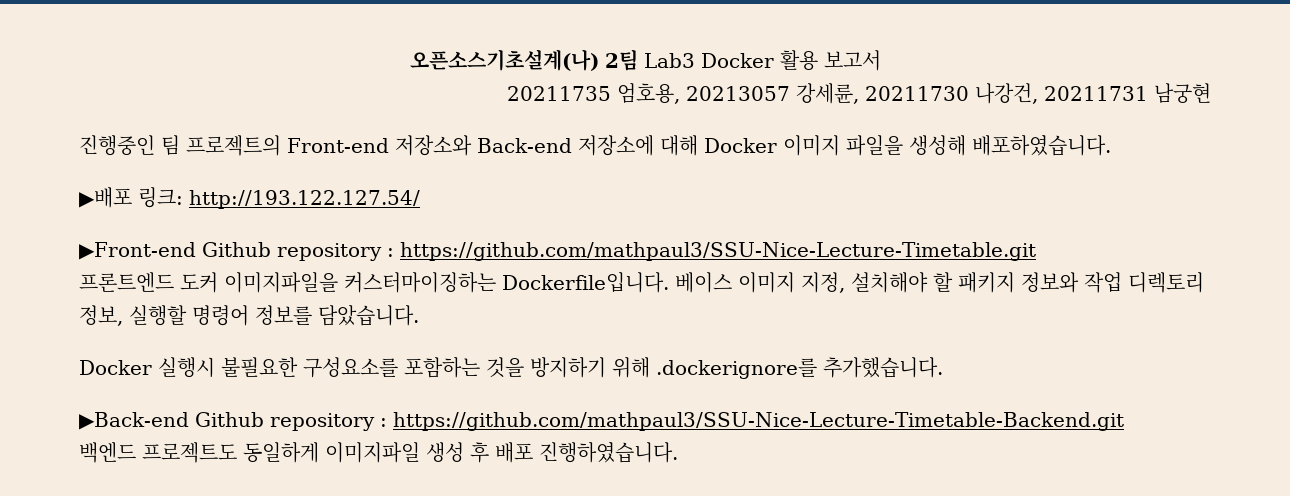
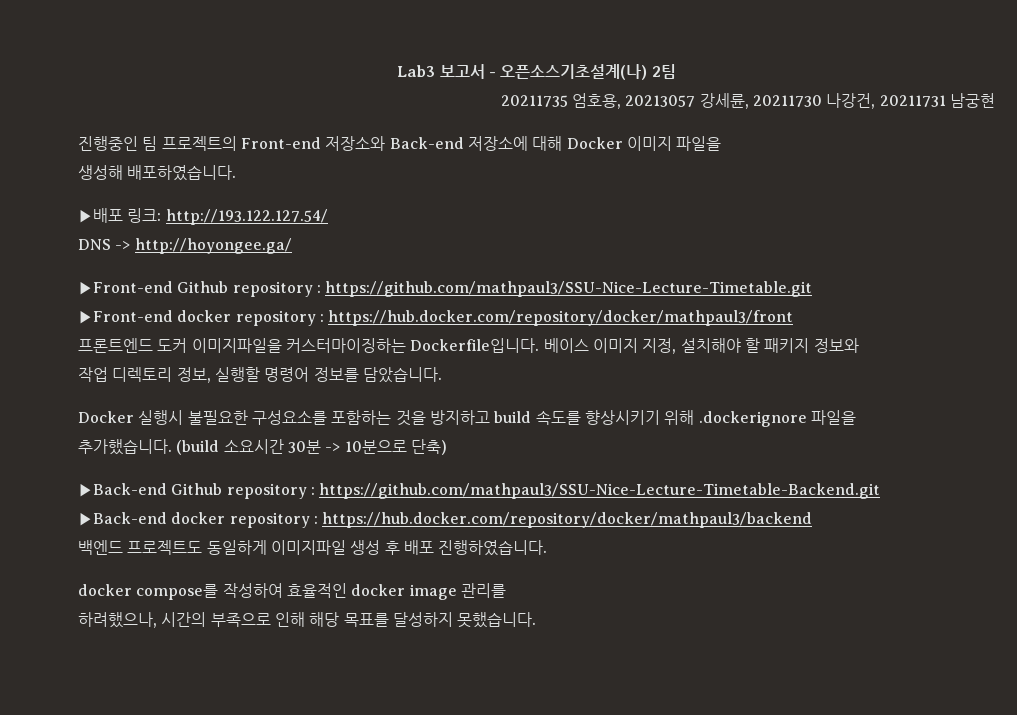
- 오픈소스기초설계(나) 2팀 Lab3 Docker 활용 보고서
+ Lab3 보고서 - 오픈소스기초설계(나) 2팀
- 진행중인 팀 프로젝트의 Front-end 저장소와 Back-end 저장소에 대해 Docker 이미지 파일을 생성해 배포하였습니다.
+ 진행중인 팀 프로젝트의 Front-end 저장소와 Back-end 저장소에 대해 Docker 이미지 파일을
+ 생성해 배포하였습니다.
+ DNS -> http://hoyongee.ga/
+ ▶Front-end docker repository : https://hub.docker.com/repository/docker/mathpaul3/front
- 베이스 이미지 지정, 설치해야 할 패키지 정보와 작업 디렉토리 정보, 실행할 명령어 정보를 담았습니다.
+ 베이스 이미지 지정, 설치해야 할 패키지 정보와
+ 작업 디렉토리 정보, 실행할 명령어 정보를 담았습니다.
- Docker 실행시 불필요한 구성요소를 포함하는 것을 방지하기 위해 .dockerignore를 추가했습니다.
+ Docker 실행시 불필요한 구성요소를 포함하는 것을 방지하고 build 속도를 향상시키기 위해 .dockerignore 파일을
+ 추가했습니다. (build 소요시간 30분 -> 10분으로 단축)
+ ▶Back-end docker repository : https://hub.docker.com/repository/docker/mathpaul3/backend
+ docker compose를 작성하여 효율적인 docker image 관리를
+ 하려했으나, 시간의 부족으로 인해 해당 목표를 달성하지 못했습니다.

